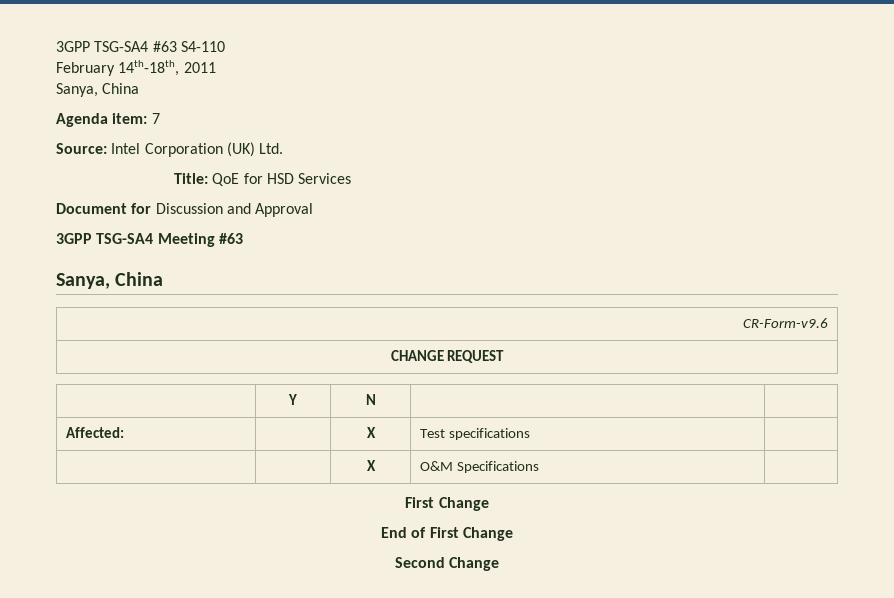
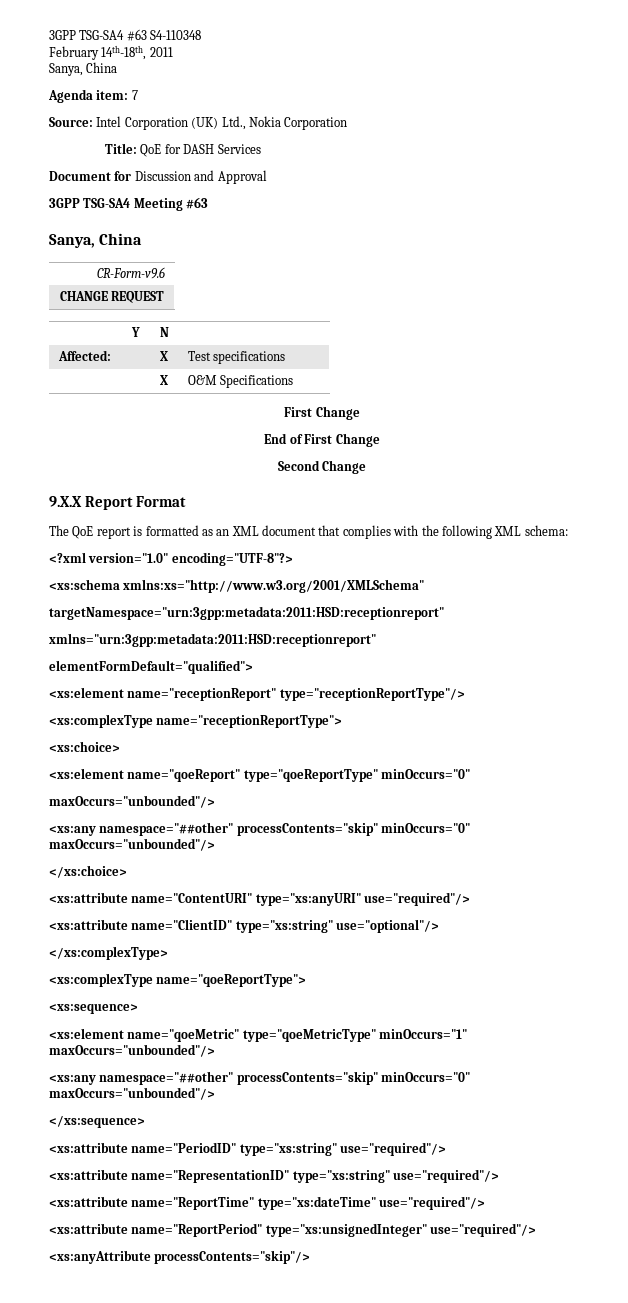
- 3GPP TSG-SA4 #63 S4-110
+ 3GPP TSG-SA4 #63 S4-110348
- Source: Intel Corporation (UK) Ltd.
+ Source: Intel Corporation (UK) Ltd., Nokia Corporation
- Title: QoE for HSD Services
+ Title: QoE for DASH Services
+ 9.X.X Report Format
+ The QoE report is formatted as an XML document that complies with the following XML schema:
+ <?xml version="1.0" encoding="UTF-8"?>
+ <xs:schema xmlns:xs="http://www.w3.org/2001/XMLSchema"
+ targetNamespace="urn:3gpp:metadata:2011:HSD:receptionreport"
+ xmlns="urn:3gpp:metadata:2011:HSD:receptionreport"
+ elementFormDefault="qualified">
+ <xs:element name="receptionReport" type="receptionReportType"/>
+ <xs:complexType name="receptionReportType">
+ <xs:choice>
+ <xs:element name="qoeReport" type="qoeReportType" minOccurs="0"
+ maxOccurs="unbounded"/>
+ <xs:any namespace="##other" processContents="skip" minOccurs="0" maxOccurs="unbounded"/>
+ </xs:choice>
+ <xs:attribute name="ContentURI" type="xs:anyURI" use="required"/>
+ <xs:attribute name="ClientID" type="xs:string" use="optional"/>
+ </xs:complexType>
+ <xs:complexType name="qoeReportType">
+ <xs:sequence>
+ <xs:element name="qoeMetric" type="qoeMetricType" minOccurs="1" maxOccurs="unbounded"/>
+ <xs:any namespace="##other" processContents="skip" minOccurs="0" maxOccurs="unbounded"/>
+ </xs:sequence>
+ <xs:attribute name="PeriodID" type="xs:string" use="required"/>
+ <xs:attribute name="RepresentationID" type="xs:string" use="required"/>
+ <xs:attribute name="ReportTime" type="xs:dateTime" use="required"/>
+ <xs:attribute name="ReportPeriod" type="xs:unsignedInteger" use="required"/>
+ <xs:anyAttribute processContents="skip"/>

